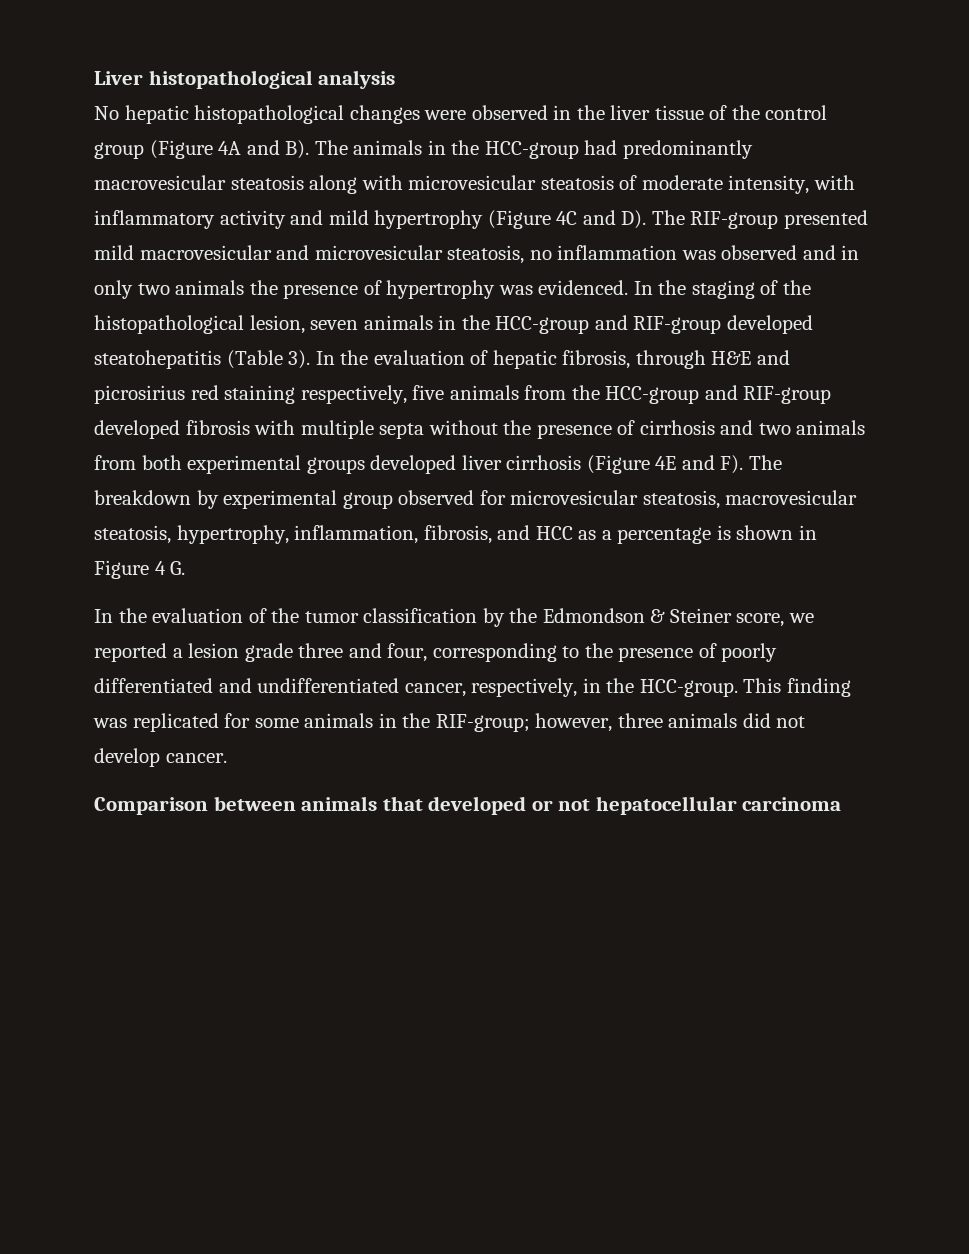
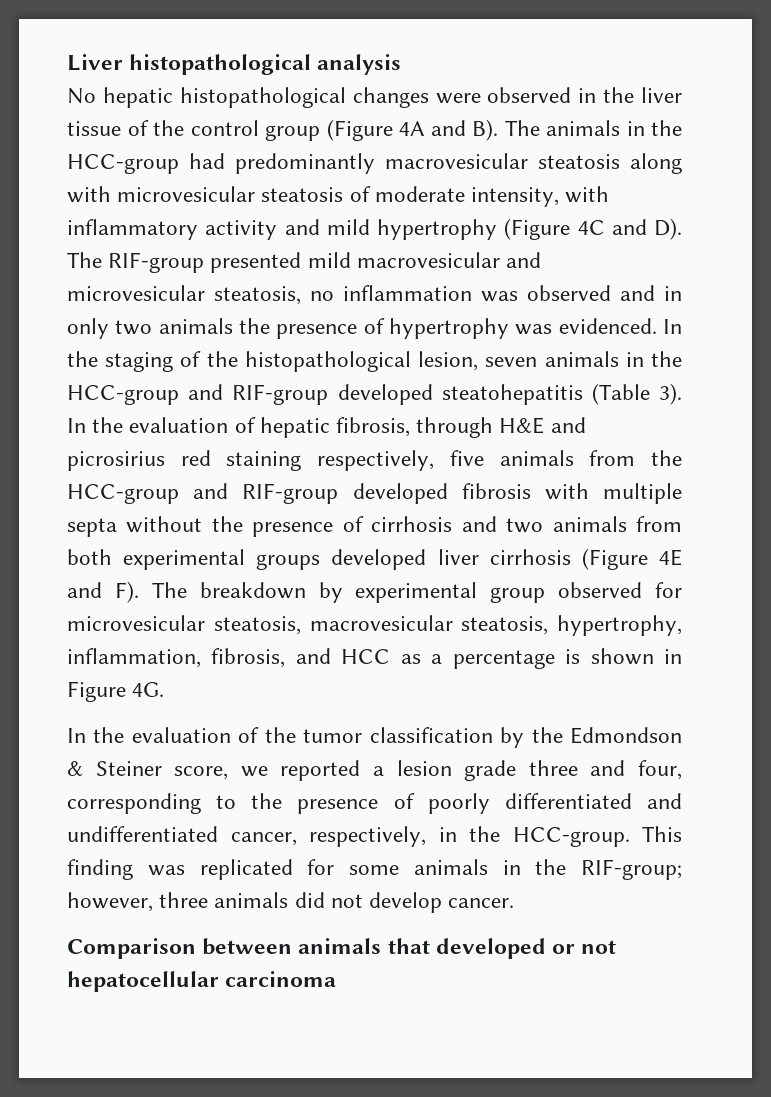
- In the evaluation of hepatic fibrosis, through H&E and picrosirius red staining respectively, five animals from the HCC-group and RIF-group developed fibrosis with multiple septa without the presence of cirrhosis and two animals from both experimental groups developed liver cirrhosis (Figure 4E and F). The breakdown by experimental group observed for microvesicular steatosis, macrovesicular steatosis, hypertrophy, inflammation, fibrosis, and HCC as a percentage is shown in Figure 4 G.
+ In the evaluation of hepatic fibrosis, through H&E and picrosirius red staining respectively, five animals from the HCC-group and RIF-group developed fibrosis with multiple septa without the presence of cirrhosis and two animals from both experimental groups developed liver cirrhosis (Figure 4E and F). The breakdown by experimental group observed for microvesicular steatosis, macrovesicular steatosis, hypertrophy, inflammation, fibrosis, and HCC as a percentage is shown in Figure 4G.

